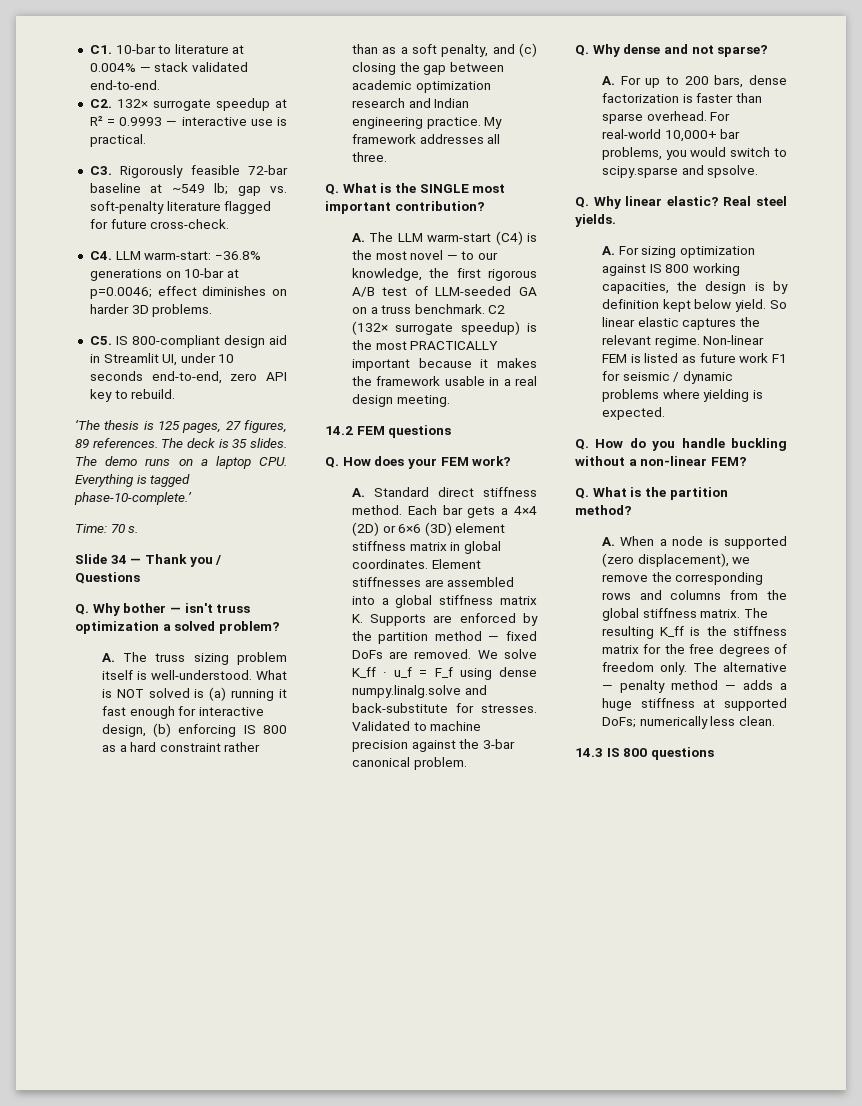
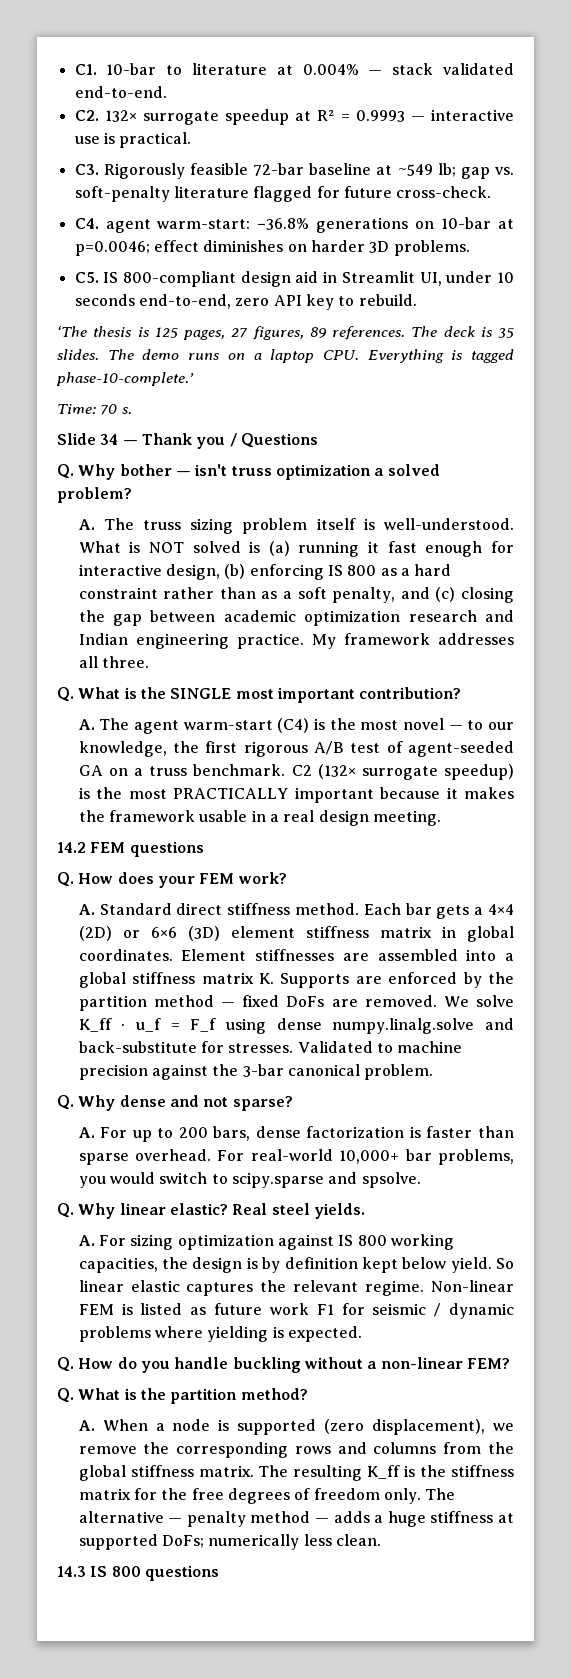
- C4. LLM warm-start: −36.8% generations on 10-bar at p=0.0046; effect diminishes on harder 3D problems.
+ C4. agent warm-start: −36.8% generations on 10-bar at p=0.0046; effect diminishes on harder 3D problems.
- A. The LLM warm-start (C4) is the most novel — to our knowledge, the first rigorous A/B test of LLM-seeded GA on a truss benchmark.
+ A. The agent warm-start (C4) is the most novel — to our knowledge, the first rigorous A/B test of agent-seeded GA on a truss benchmark.

